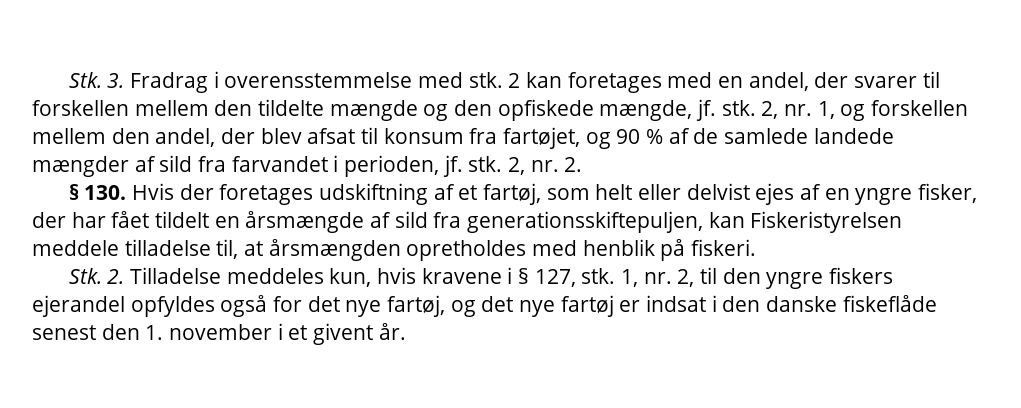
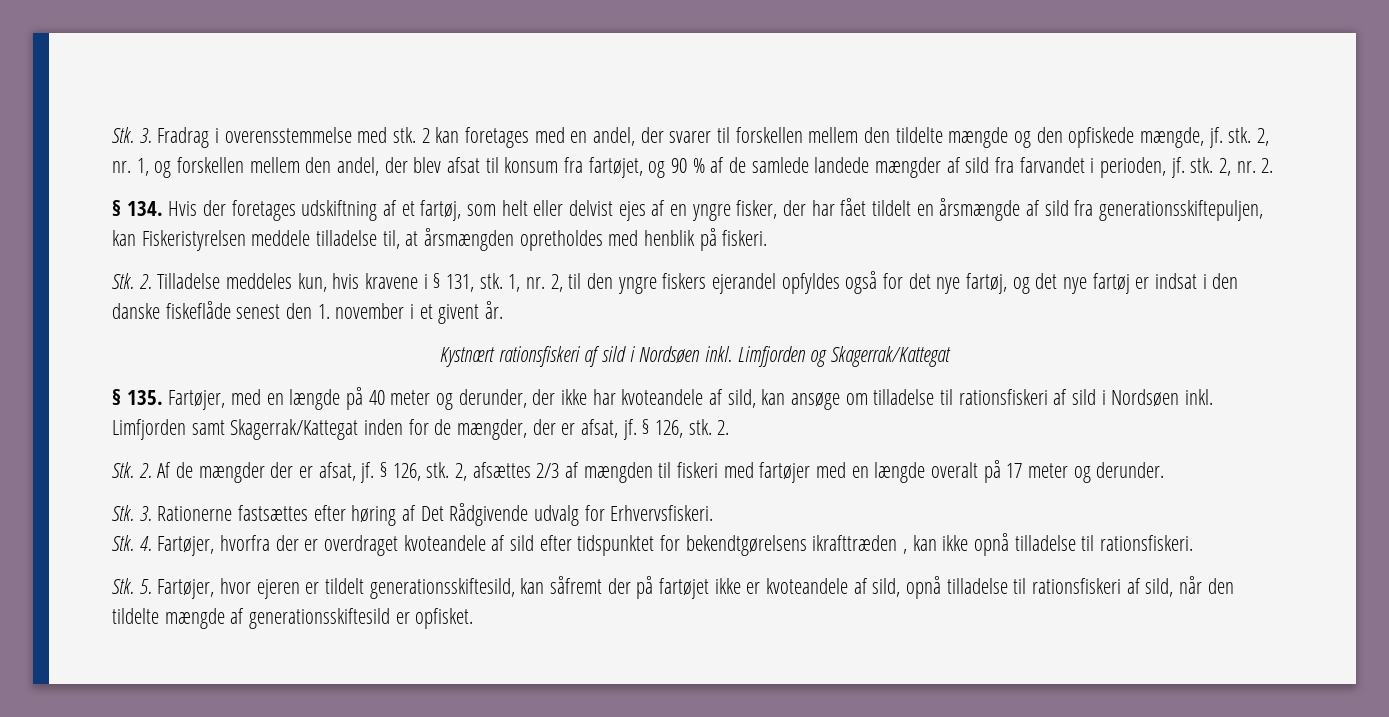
- § 130. Hvis der foretages udskiftning af et fartøj, som helt eller delvist ejes af en yngre fisker, der har fået tildelt en årsmængde af sild fra generationsskiftepuljen, kan Fiskeristyrelsen meddele tilladelse til, at årsmængden opretholdes med henblik på fiskeri.
+ § 134. Hvis der foretages udskiftning af et fartøj, som helt eller delvist ejes af en yngre fisker, der har fået tildelt en årsmængde af sild fra generationsskiftepuljen, kan Fiskeristyrelsen meddele tilladelse til, at årsmængden opretholdes med henblik på fiskeri.
- Stk. 2. Tilladelse meddeles kun, hvis kravene i § 127, stk.
+ Stk. 2. Tilladelse meddeles kun, hvis kravene i § 131, stk.
+ Kystnært rationsfiskeri af sild i Nordsøen inkl. Limfjorden og Skagerrak/Kattegat
+ § 135. Fartøjer, med en længde på 40 meter og derunder, der ikke har kvoteandele af sild, kan ansøge om tilladelse til rationsfiskeri af sild i Nordsøen inkl. Limfjorden samt Skagerrak/Kattegat inden for de mængder, der er afsat, jf. § 126, stk. 2.
+ Stk. 2. Af de mængder der er afsat, jf. § 126, stk. 2, afsættes 2/3 af mængden til fiskeri med fartøjer med en længde overalt på 17 meter og derunder.
+ Stk. 3. Rationerne fastsættes efter høring af Det Rådgivende udvalg for Erhvervsfiskeri.
+ Stk. 4. Fartøjer, hvorfra der er overdraget kvoteandele af sild efter tidspunktet for bekendtgørelsens ikrafttræden , kan ikke opnå tilladelse til rationsfiskeri.
+ Stk. 5. Fartøjer, hvor ejeren er tildelt generationsskiftesild, kan såfremt der på fartøjet ikke er kvoteandele af sild, opnå tilladelse til rationsfiskeri af sild, når den tildelte mængde af generationsskiftesild er opfisket.

